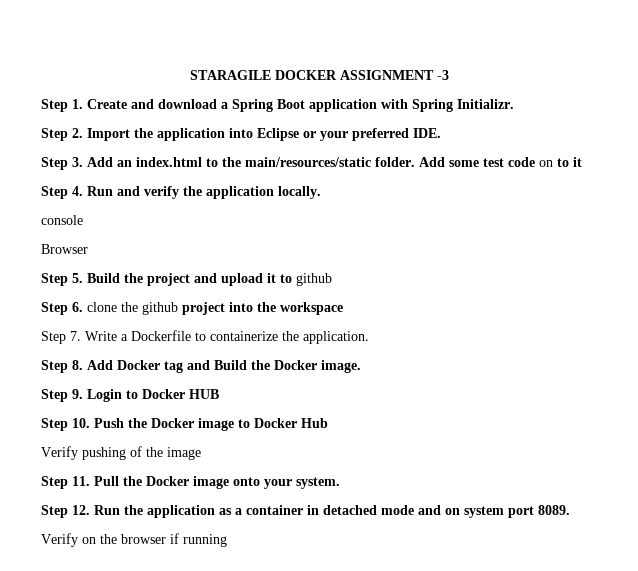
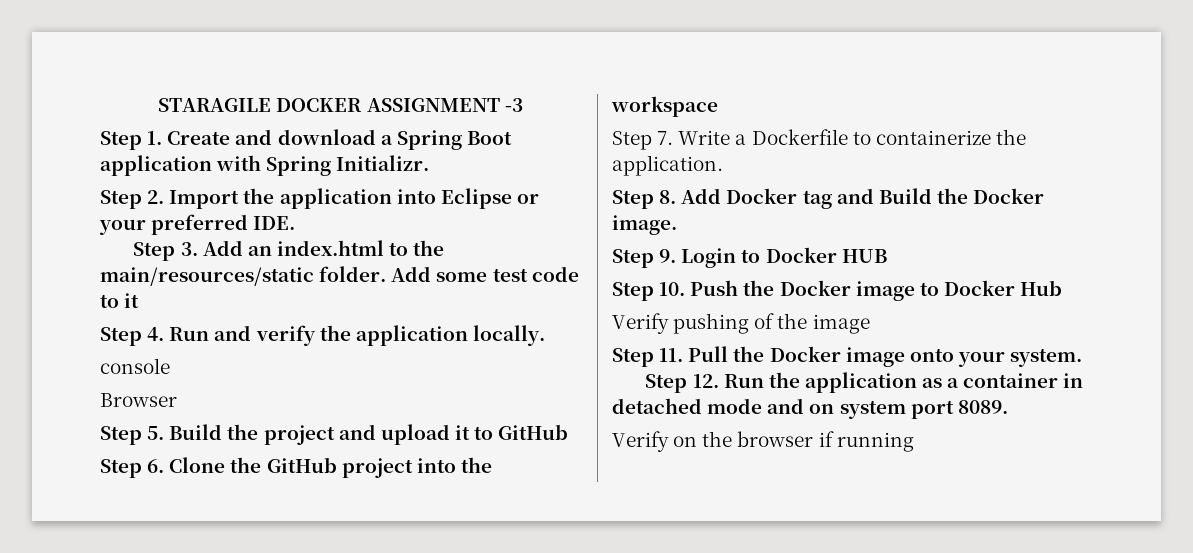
- Add some test code on to it
+ Add some test code to it
- Step 5. Build the project and upload it to github
+ Step 5. Build the project and upload it to GitHub
- Step 6. clone the github project into the workspace
+ Step 6. Clone the GitHub project into the workspace

